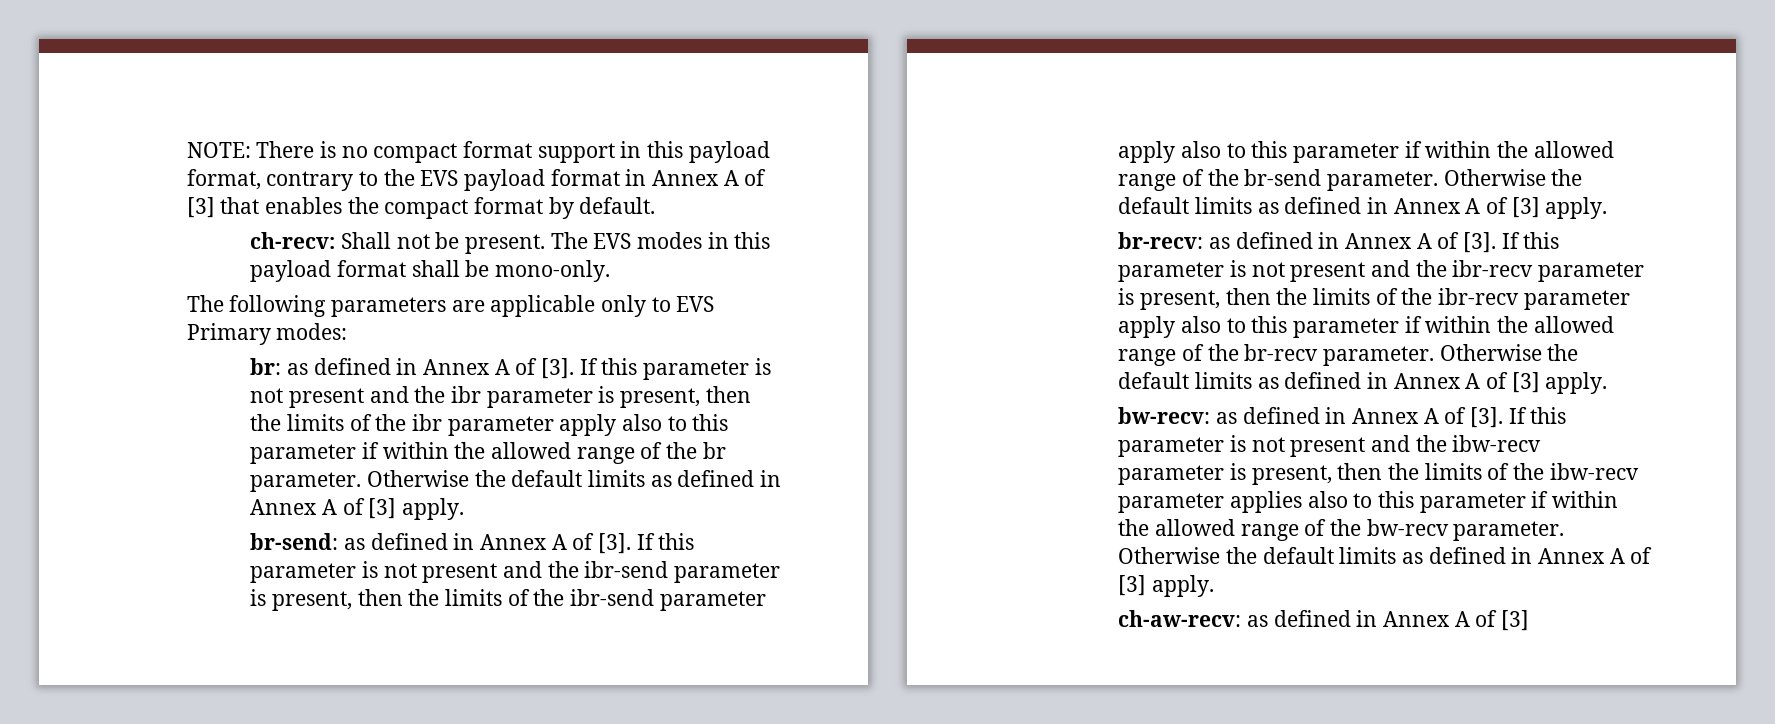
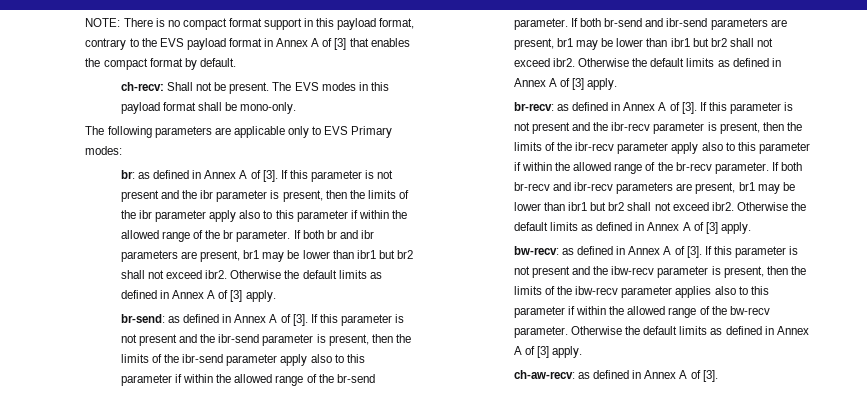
+ If both br and ibr parameters are present, br1 may be lower than ibr1 but br2 shall not exceed ibr2.
+ If both br-send and ibr-send parameters are present, br1 may be lower than ibr1 but br2 shall not exceed ibr2.
+ If both br-recv and ibr-recv parameters are present, br1 may be lower than ibr1 but br2 shall not exceed ibr2.
- ch-aw-recv: as defined in Annex A of [3]
+ ch-aw-recv: as defined in Annex A of [3].

